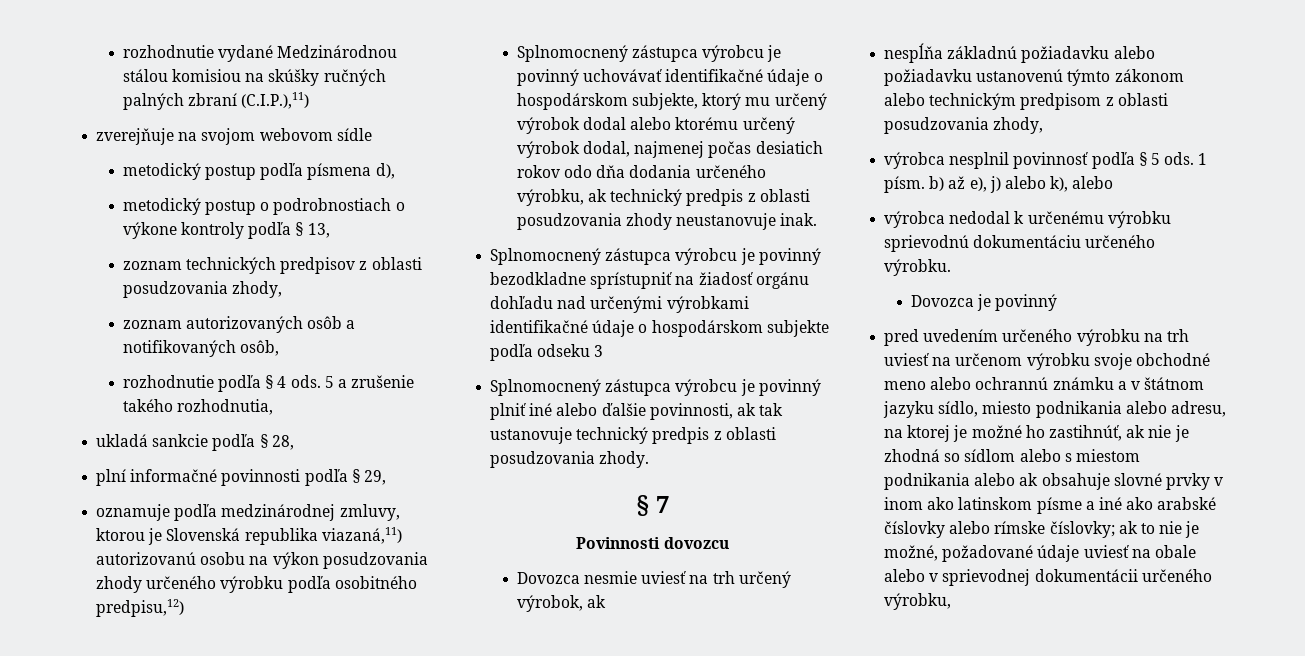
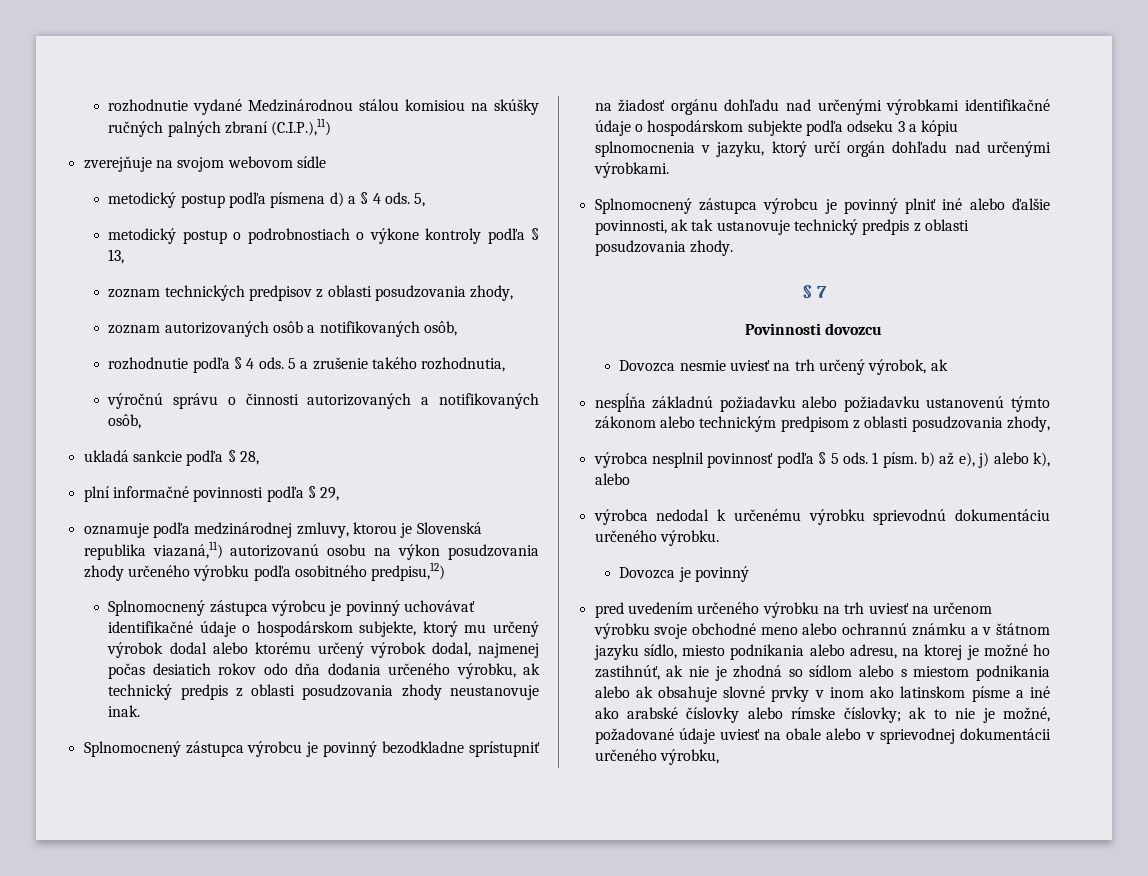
- metodický postup podľa písmena d),
+ metodický postup podľa písmena d) a § 4 ods. 5,
+ výročnú správu o činnosti autorizovaných a notifikovaných osôb,
- Splnomocnený zástupca výrobcu je povinný bezodkladne sprístupniť na žiadosť orgánu dohľadu nad určenými výrobkami identifikačné údaje o hospodárskom subjekte podľa odseku 3
+ Splnomocnený zástupca výrobcu je povinný bezodkladne sprístupniť na žiadosť orgánu dohľadu nad určenými výrobkami identifikačné údaje o hospodárskom subjekte podľa odseku 3 a kópiu splnomocnenia v jazyku, ktorý určí orgán dohľadu nad určenými výrobkami.

